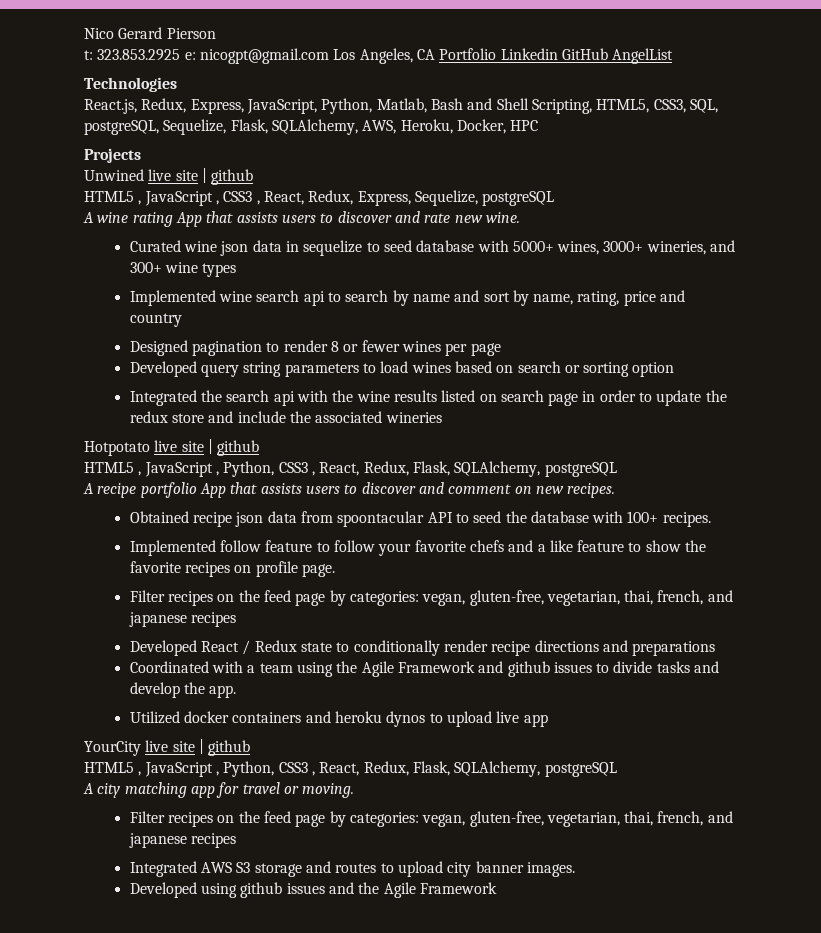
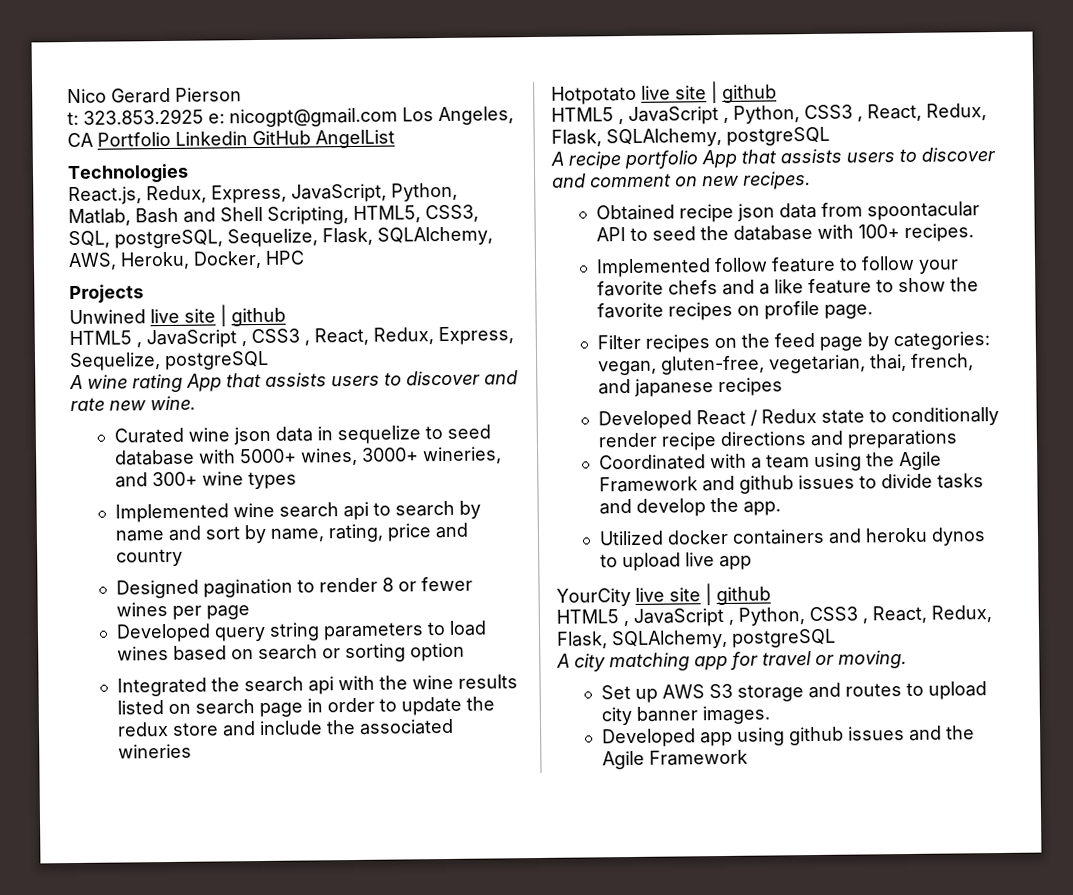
  A city matching app for travel or moving.
- Filter recipes on the feed page by categories: vegan, gluten-free, vegetarian, thai, french, and japanese recipes
- Integrated AWS S3 storage and routes to upload city banner images.
+ Set up AWS S3 storage and routes to upload city banner images.
- Developed using github issues and the Agile Framework
+ Developed app using github issues and the Agile Framework

